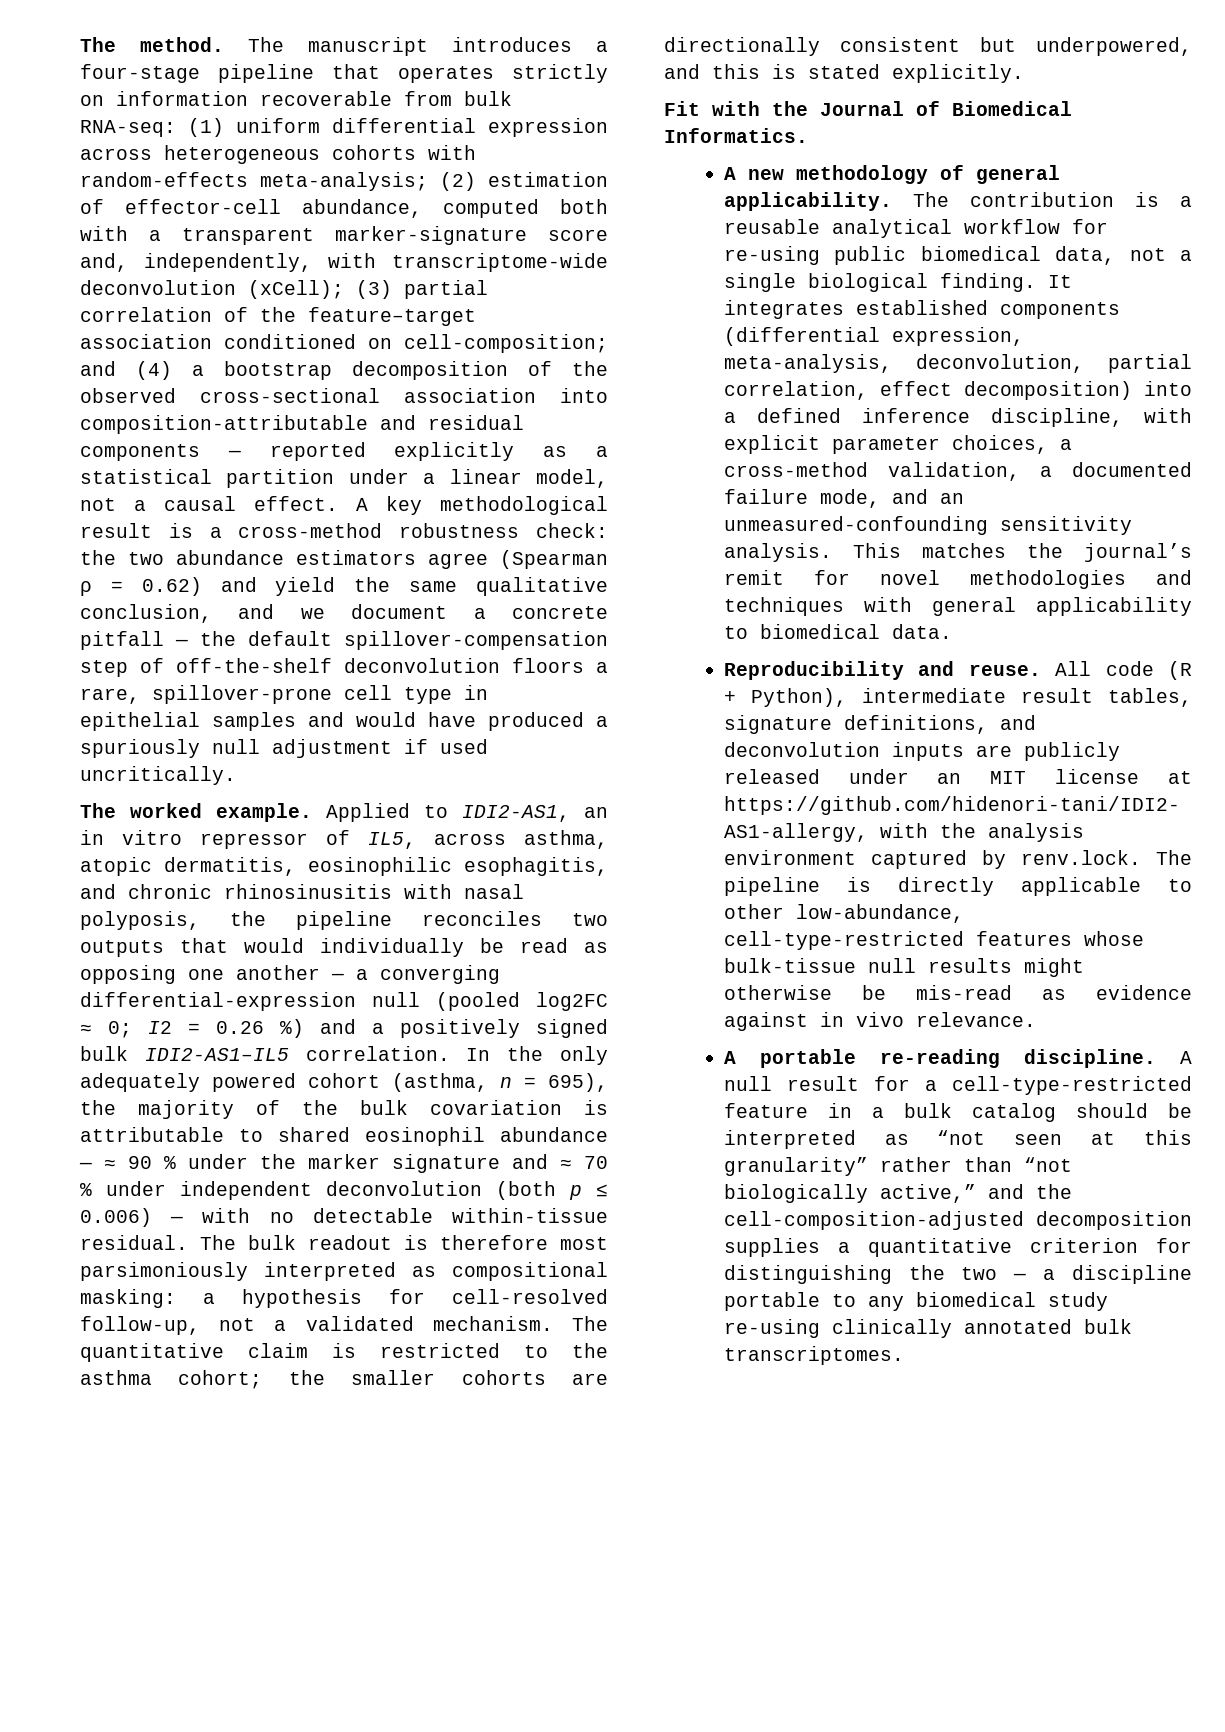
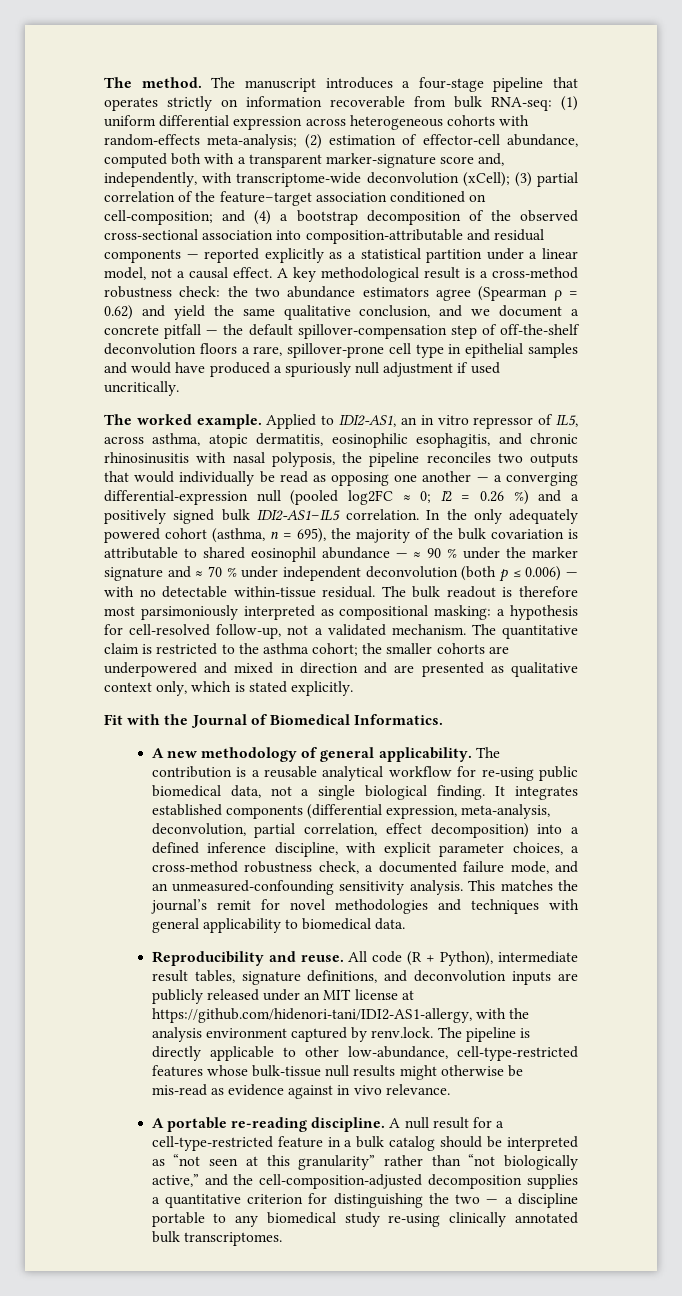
- The quantitative claim is restricted to the asthma cohort; the smaller cohorts are directionally consistent but underpowered, and this is stated explicitly.
+ The quantitative claim is restricted to the asthma cohort; the smaller cohorts are underpowered and mixed in direction and are presented as qualitative context only, which is stated explicitly.
- It integrates established components (differential expression, meta-analysis, deconvolution, partial correlation, effect decomposition) into a defined inference discipline, with explicit parameter choices, a cross-method validation, a documented failure mode, and an unmeasured-confounding sensitivity analysis.
+ It integrates established components (differential expression, meta-analysis, deconvolution, partial correlation, effect decomposition) into a defined inference discipline, with explicit parameter choices, a cross-method robustness check, a documented failure mode, and an unmeasured-confounding sensitivity analysis.

